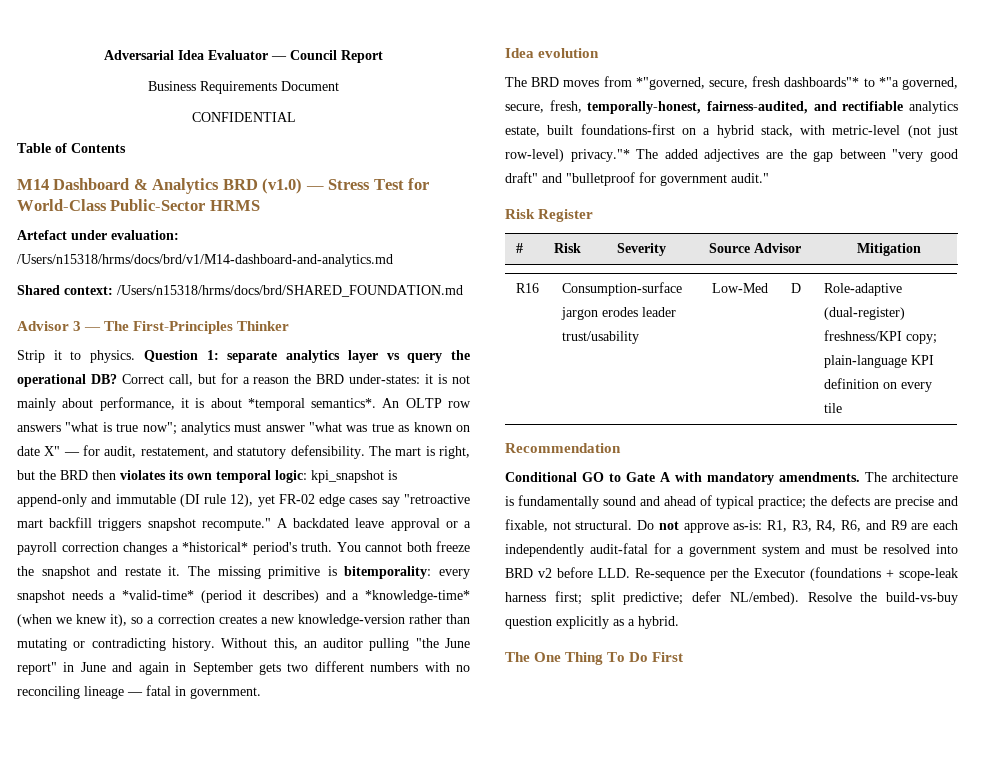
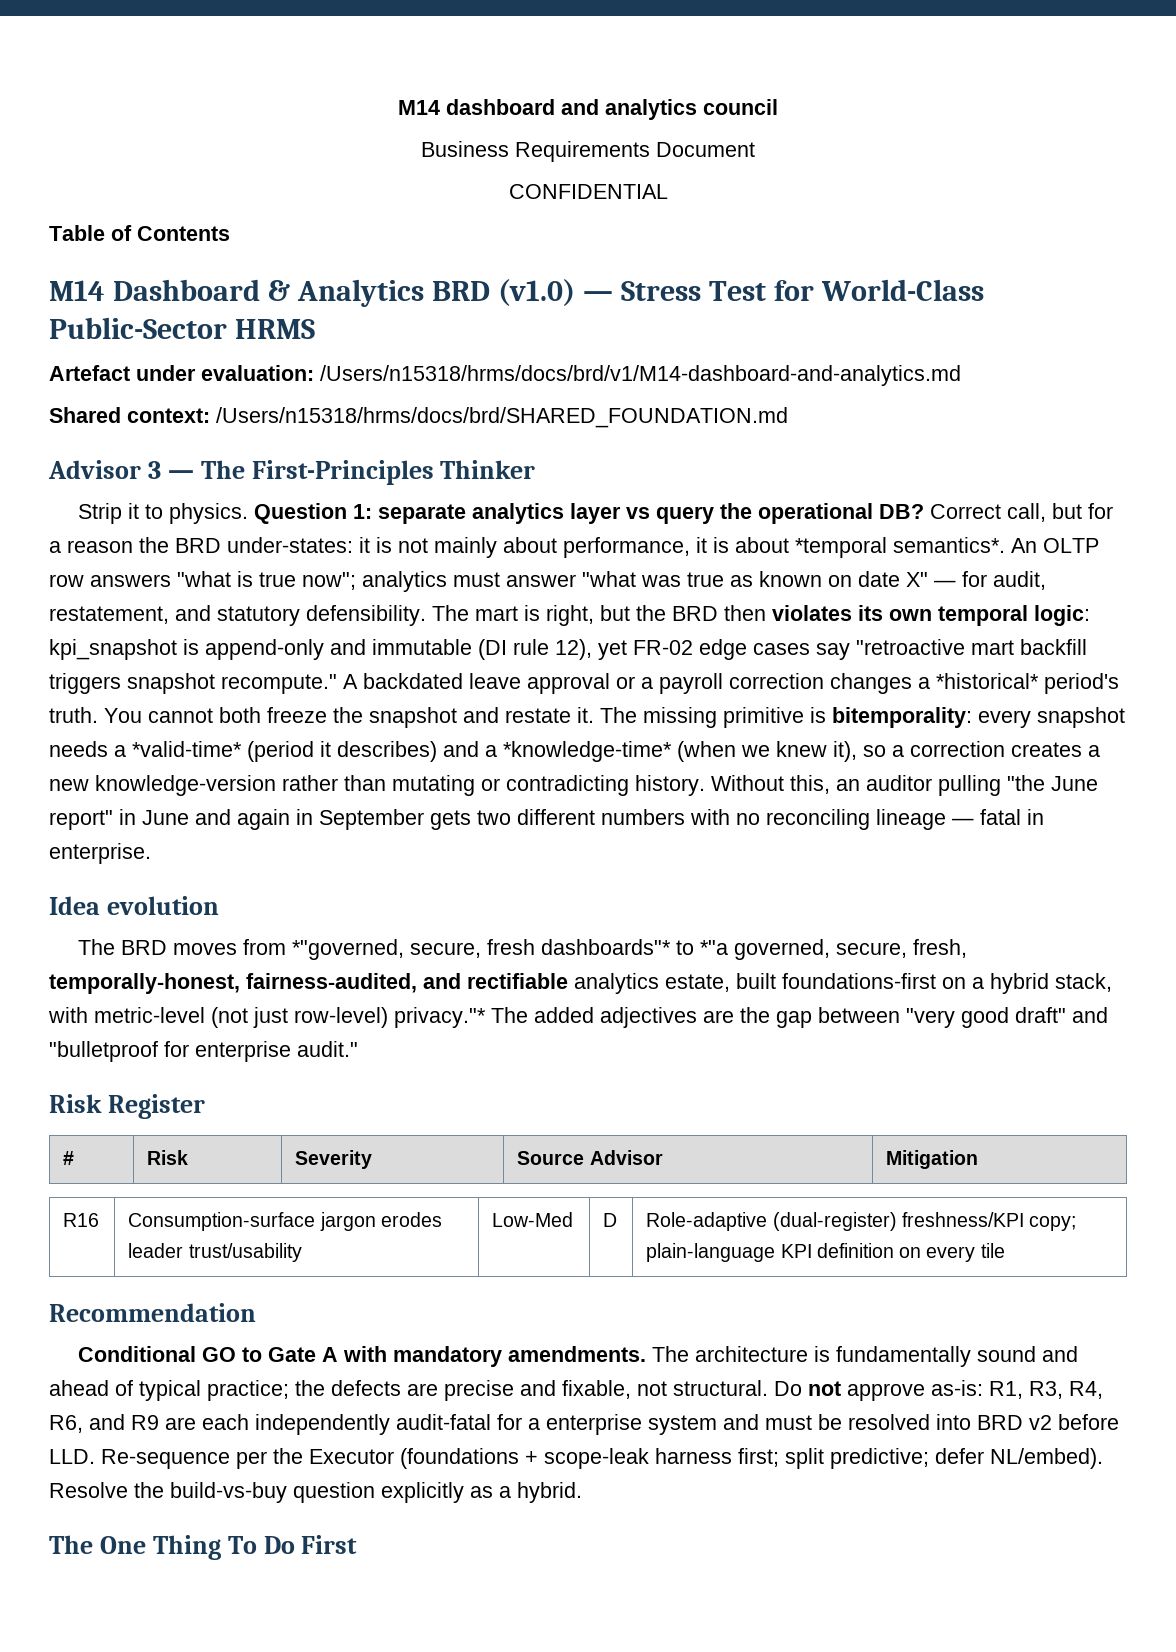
- Adversarial Idea Evaluator — Council Report
+ M14 dashboard and analytics council
- Without this, an auditor pulling "the June report" in June and again in September gets two different numbers with no reconciling lineage — fatal in government.
+ Without this, an auditor pulling "the June report" in June and again in September gets two different numbers with no reconciling lineage — fatal in enterprise.
- The BRD moves from *"governed, secure, fresh dashboards"* to *"a governed, secure, fresh, temporally-honest, fairness-audited, and rectifiable analytics estate, built foundations-first on a hybrid stack, with metric-level (not just row-level) privacy."* The added adjectives are the gap between "very good draft" and "bulletproof for government audit."
+ The BRD moves from *"governed, secure, fresh dashboards"* to *"a governed, secure, fresh, temporally-honest, fairness-audited, and rectifiable analytics estate, built foundations-first on a hybrid stack, with metric-level (not just row-level) privacy."* The added adjectives are the gap between "very good draft" and "bulletproof for enterprise audit."
- Do not approve as-is: R1, R3, R4, R6, and R9 are each independently audit-fatal for a government system and must be resolved into BRD v2 before LLD. Re-sequence per the Executor (foundations + scope-leak harness first; split predictive; defer NL/embed).
+ Do not approve as-is: R1, R3, R4, R6, and R9 are each independently audit-fatal for a enterprise system and must be resolved into BRD v2 before LLD. Re-sequence per the Executor (foundations + scope-leak harness first; split predictive; defer NL/embed).

